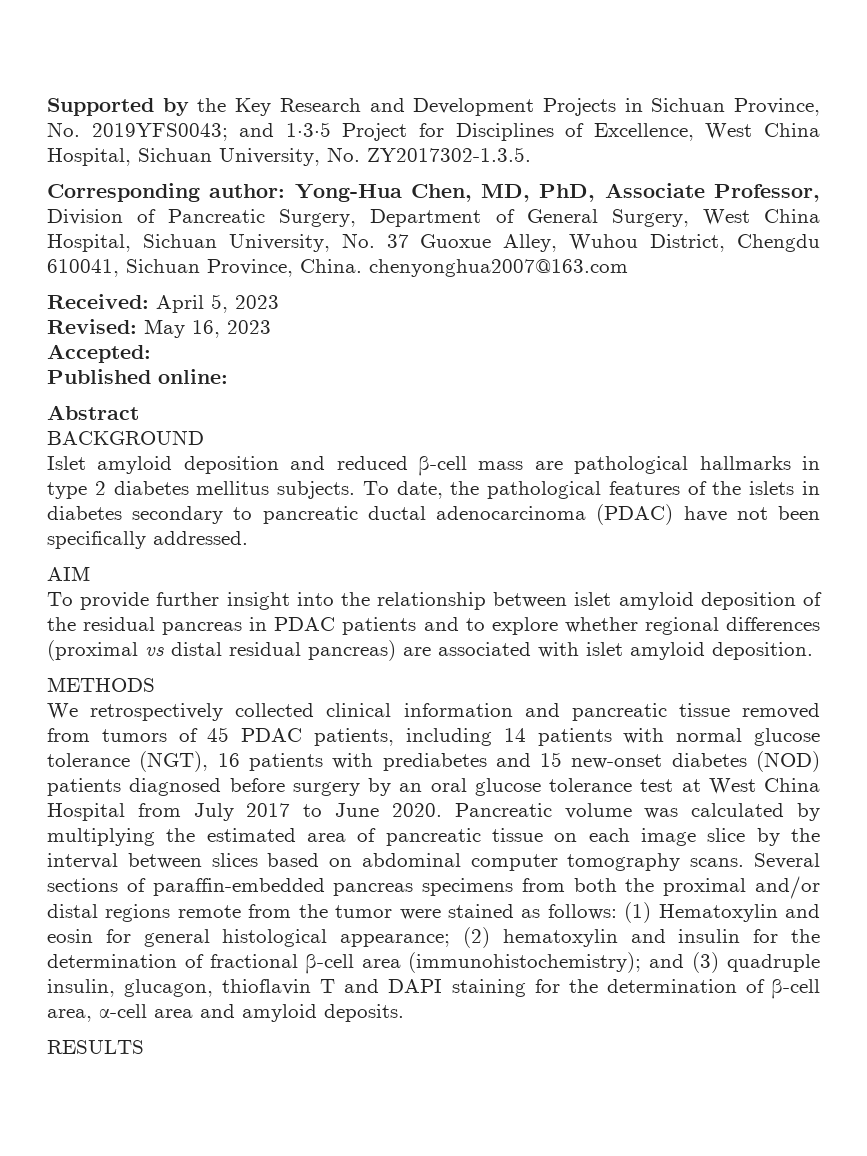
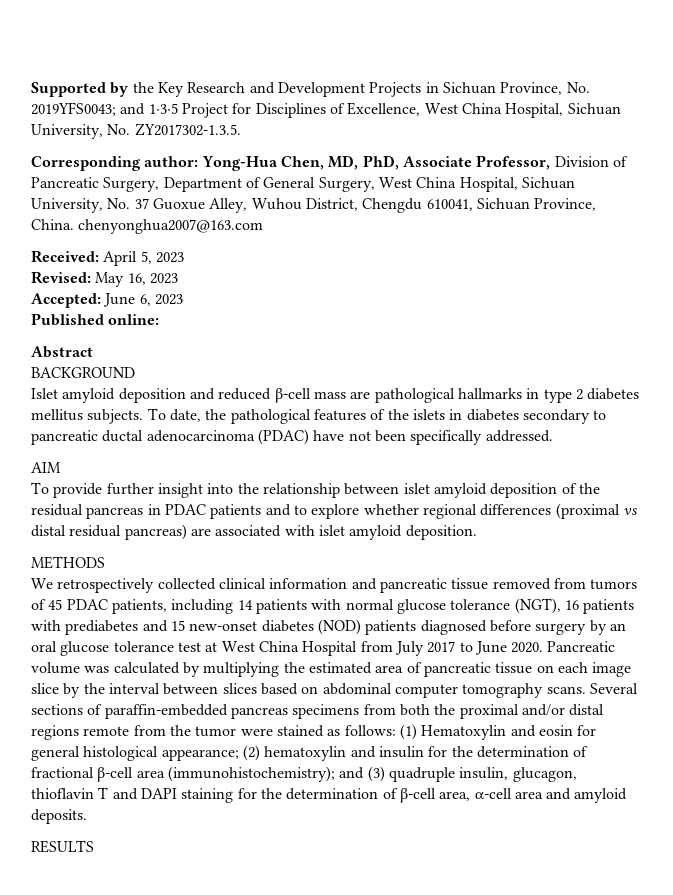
- Accepted:
+ Accepted: June 6, 2023

